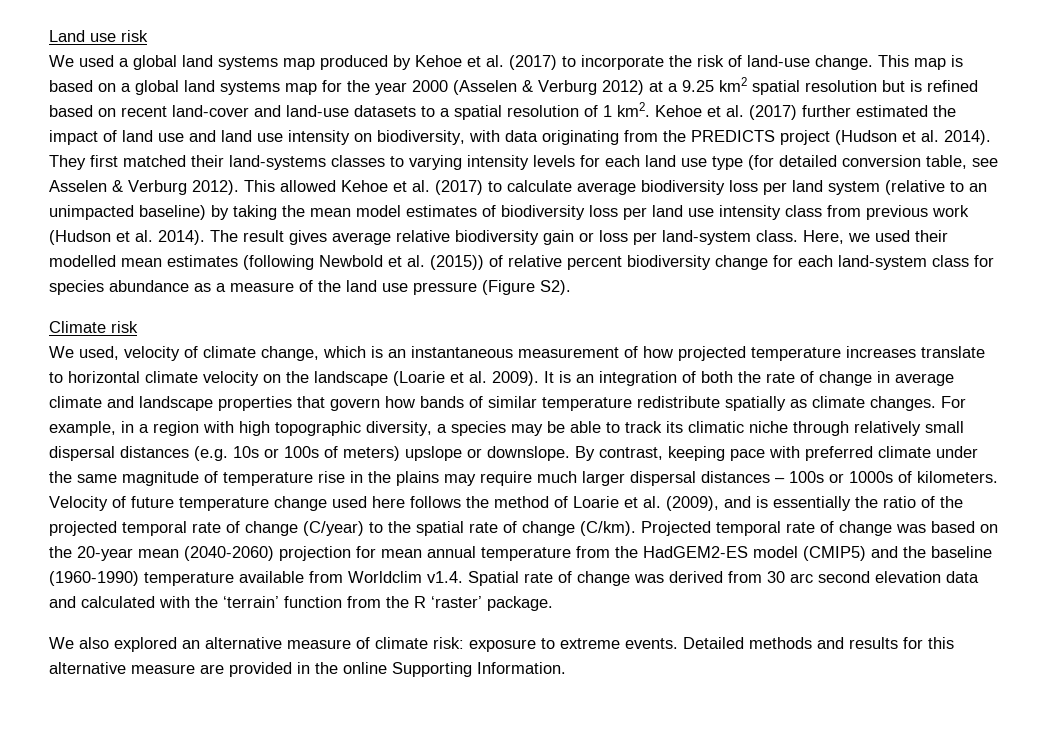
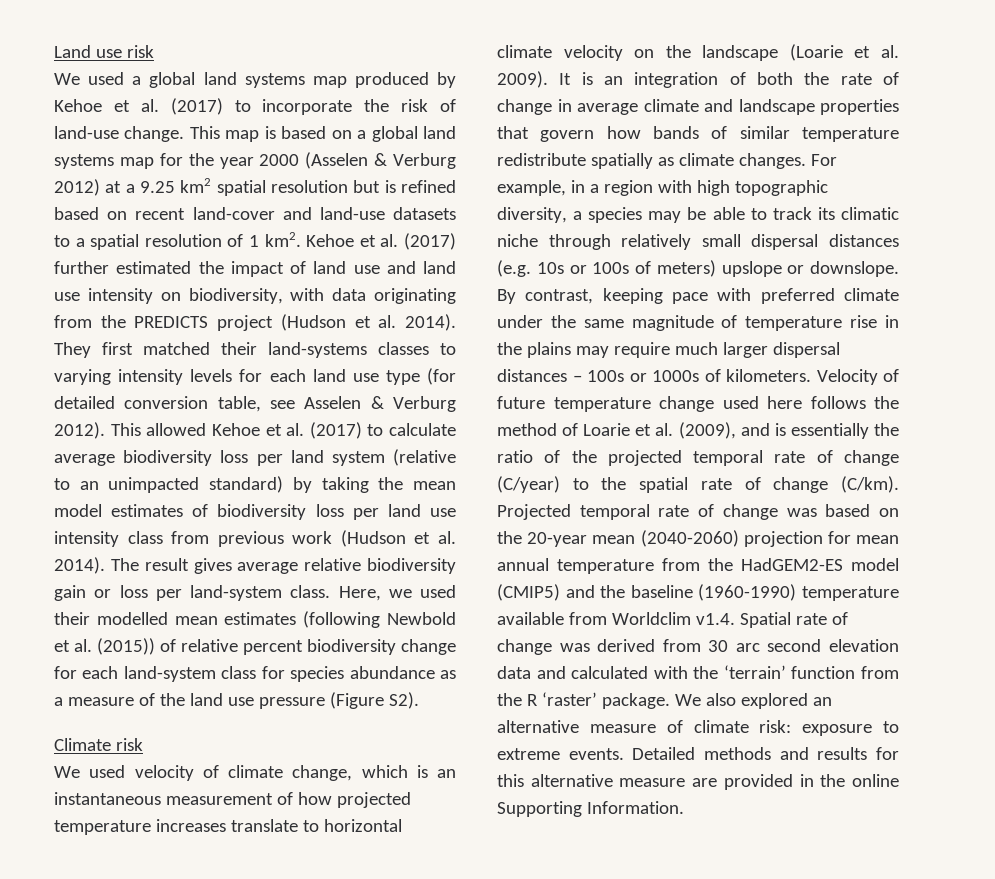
- This allowed Kehoe et al. (2017) to calculate average biodiversity loss per land system (relative to an unimpacted baseline) by taking the mean model estimates of biodiversity loss per land use intensity class from previous work (Hudson et al. 2014).
+ This allowed Kehoe et al. (2017) to calculate average biodiversity loss per land system (relative to an unimpacted standard) by taking the mean model estimates of biodiversity loss per land use intensity class from previous work (Hudson et al. 2014).
- We used, velocity of climate change, which is an instantaneous measurement of how projected temperature increases translate to horizontal climate velocity on the landscape (Loarie et al. 2009).
+ We used velocity of climate change, which is an instantaneous measurement of how projected temperature increases translate to horizontal climate velocity on the landscape (Loarie et al. 2009).
- Projected temporal rate of change was based on the 20-year mean (2040-2060) projection for mean annual temperature from the HadGEM2-ES model (CMIP5) and the baseline (1960-1990) temperature available from Worldclim v1.4. Spatial rate of change was derived from 30 arc second elevation data and calculated with the ‘terrain’ function from the R ‘raster’ package.
- We also explored an alternative measure of climate risk:
+ Projected temporal rate of change was based on the 20-year mean (2040-2060) projection for mean annual temperature from the HadGEM2-ES model (CMIP5) and the baseline (1960-1990) temperature available from Worldclim v1.4. Spatial rate of change was derived from 30 arc second elevation data and calculated with the ‘terrain’ function from the R ‘raster’ package. We also explored an alternative measure of climate risk:

